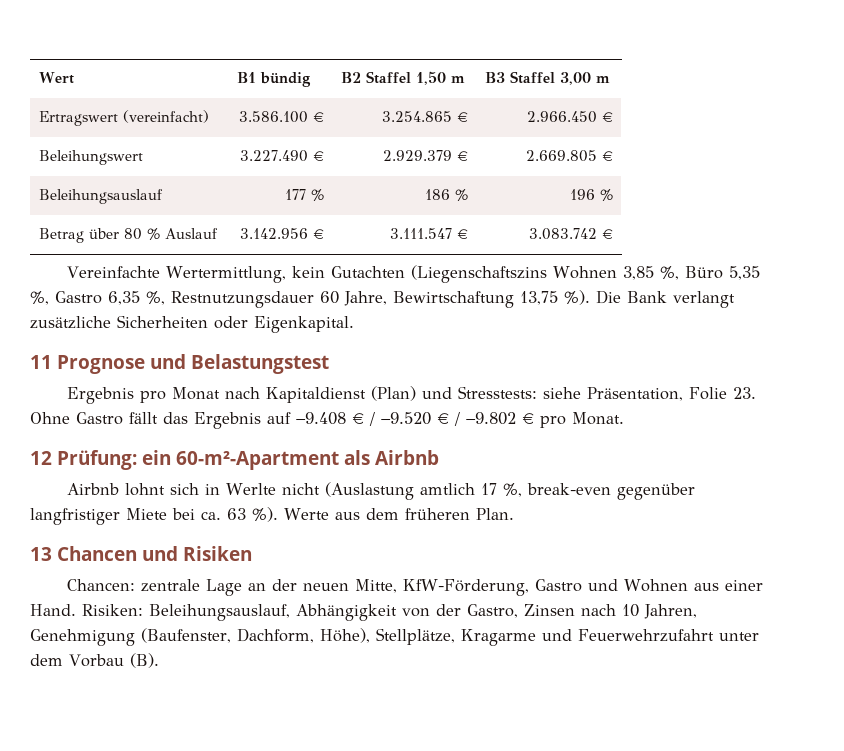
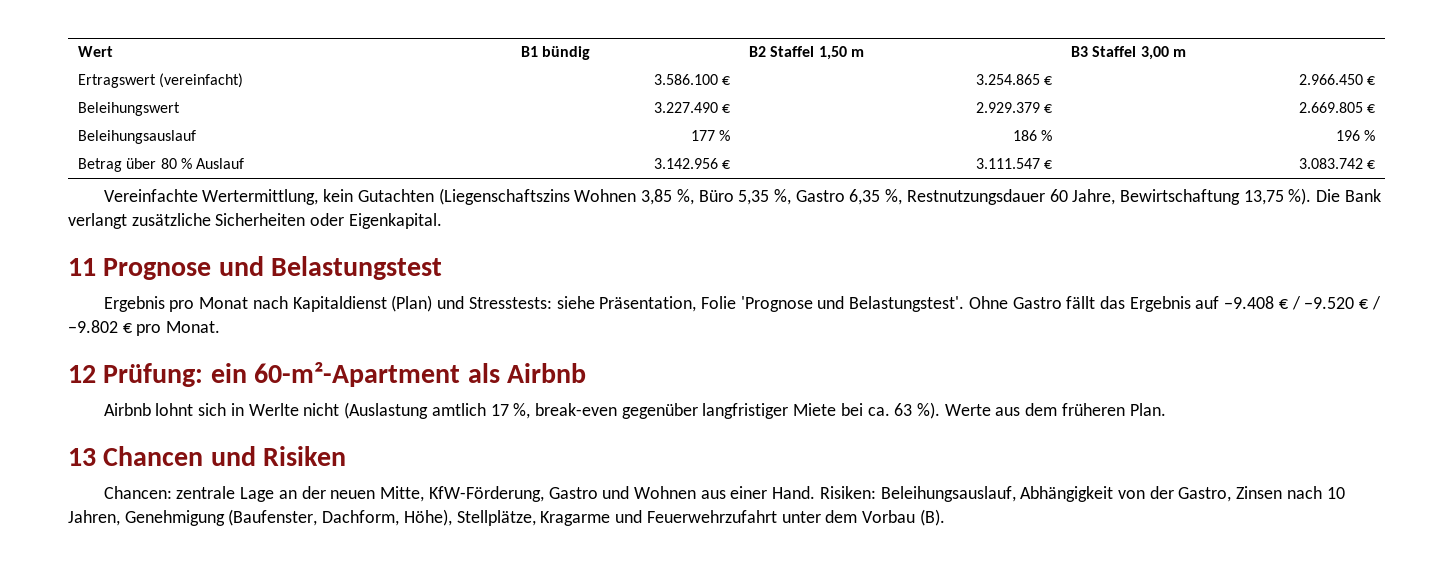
- Ergebnis pro Monat nach Kapitaldienst (Plan) und Stresstests: siehe Präsentation, Folie 23. Ohne Gastro fällt das Ergebnis auf −9.408 € / −9.520 € / −9.802 € pro Monat.
+ Ergebnis pro Monat nach Kapitaldienst (Plan) und Stresstests: siehe Präsentation, Folie 'Prognose und Belastungstest'. Ohne Gastro fällt das Ergebnis auf −9.408 € / −9.520 € / −9.802 € pro Monat.

